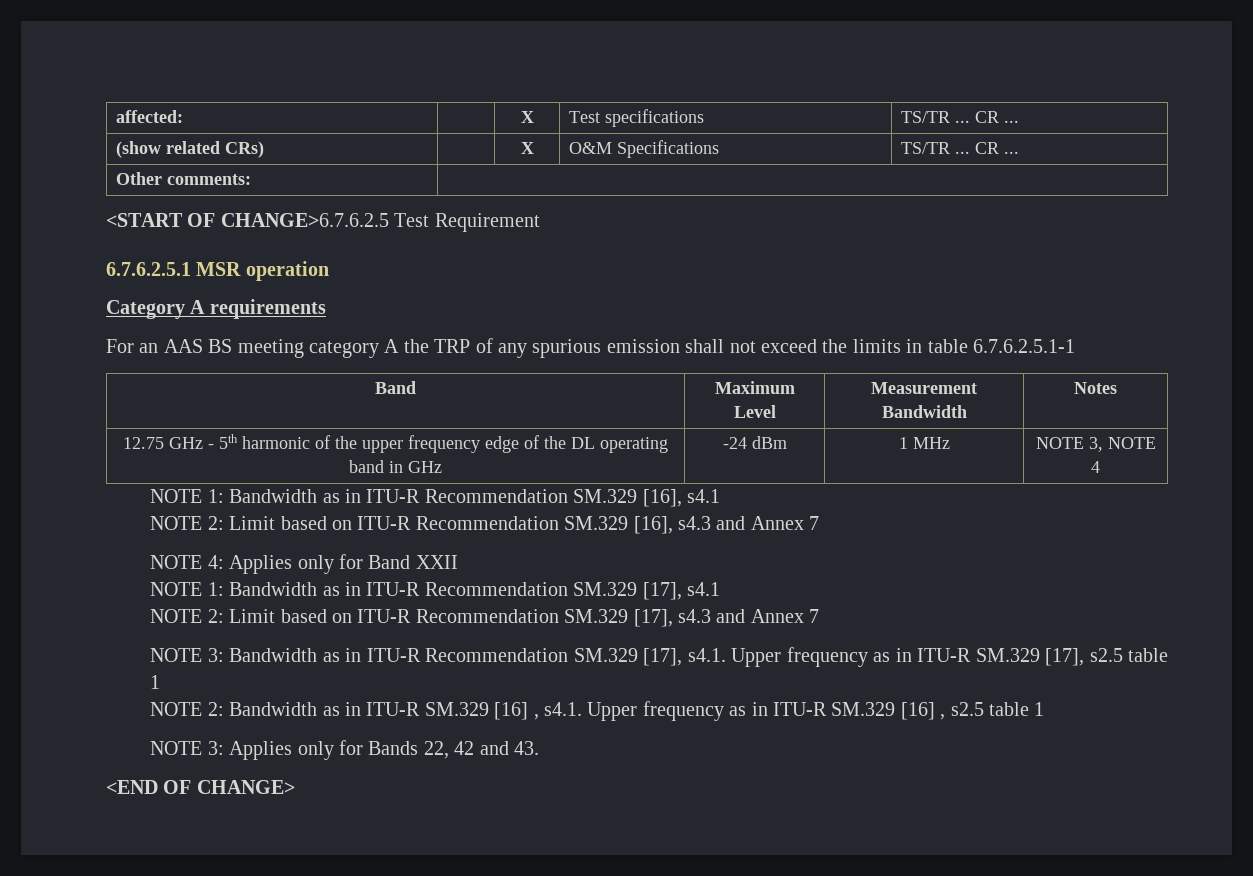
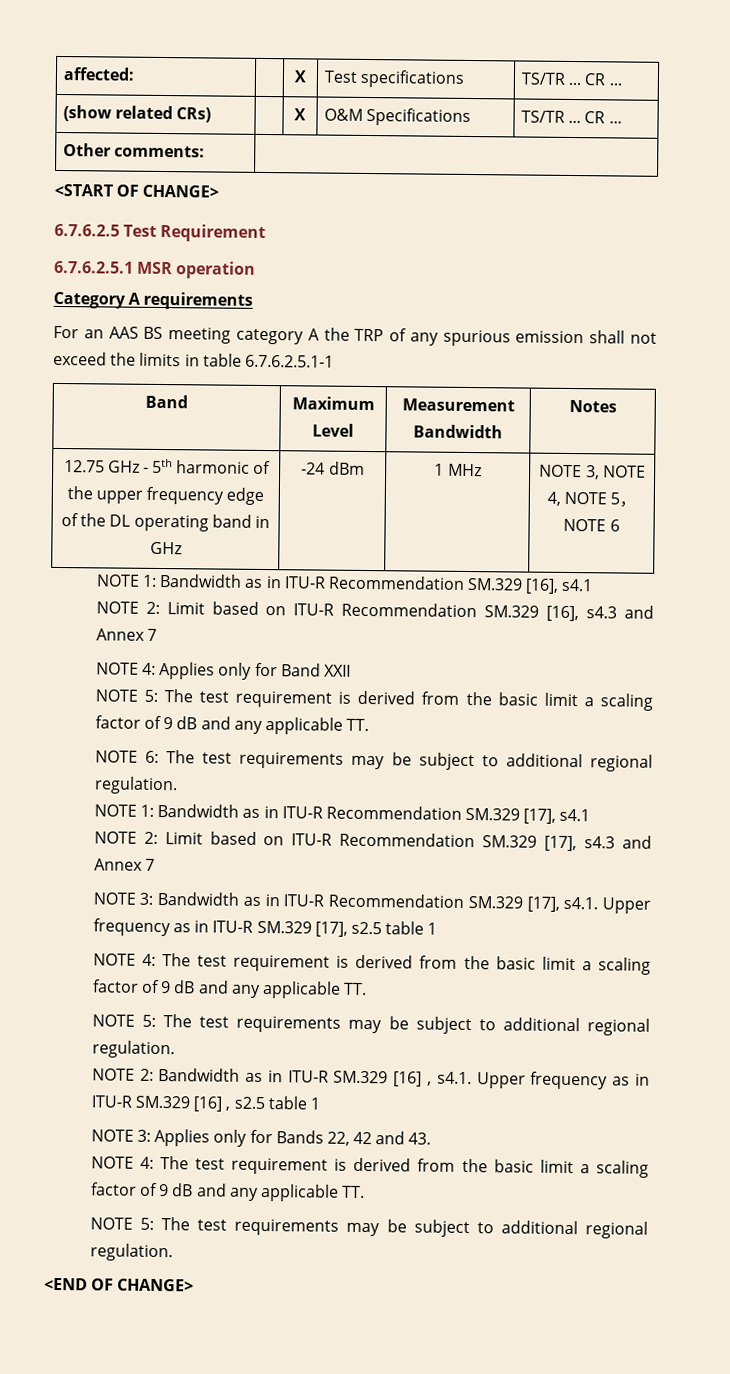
- <START OF CHANGE>6.7.6.2.5 Test Requirement
+ <START OF CHANGE>
+ 6.7.6.2.5 Test Requirement
- 12.75 GHz - 5th harmonic of the upper frequency edge of the DL operating band in GHz | -24 dBm | 1 MHz | NOTE 3, NOTE 4
+ 12.75 GHz - 5th harmonic of the upper frequency edge of the DL operating band in GHz | -24 dBm | 1 MHz | NOTE 3, NOTE 4, NOTE 5，NOTE 6
+ NOTE 5: The test requirement is derived from the basic limit a scaling factor of 9 dB and any applicable TT.
+ NOTE 6: The test requirements may be subject to additional regional regulation.
  NOTE 3: Bandwidth as in ITU-R Recommendation SM.329 [17], s4.1. Upper frequency as in ITU-R SM.329 [17], s2.5 table 1
+ NOTE 4: The test requirement is derived from the basic limit a scaling factor of 9 dB and any applicable TT.
+ NOTE 5: The test requirements may be subject to additional regional regulation.
  NOTE 3: Applies only for Bands 22, 42 and 43.
+ NOTE 4: The test requirement is derived from the basic limit a scaling factor of 9 dB and any applicable TT.
+ NOTE 5: The test requirements may be subject to additional regional regulation.

